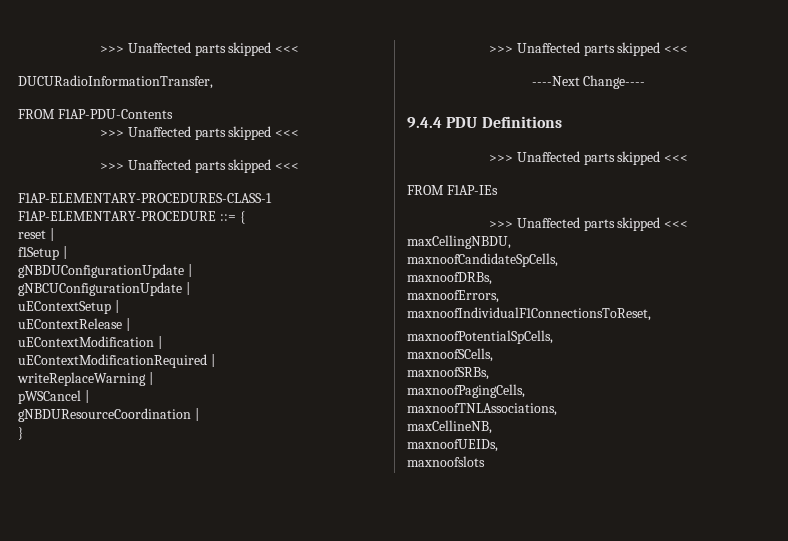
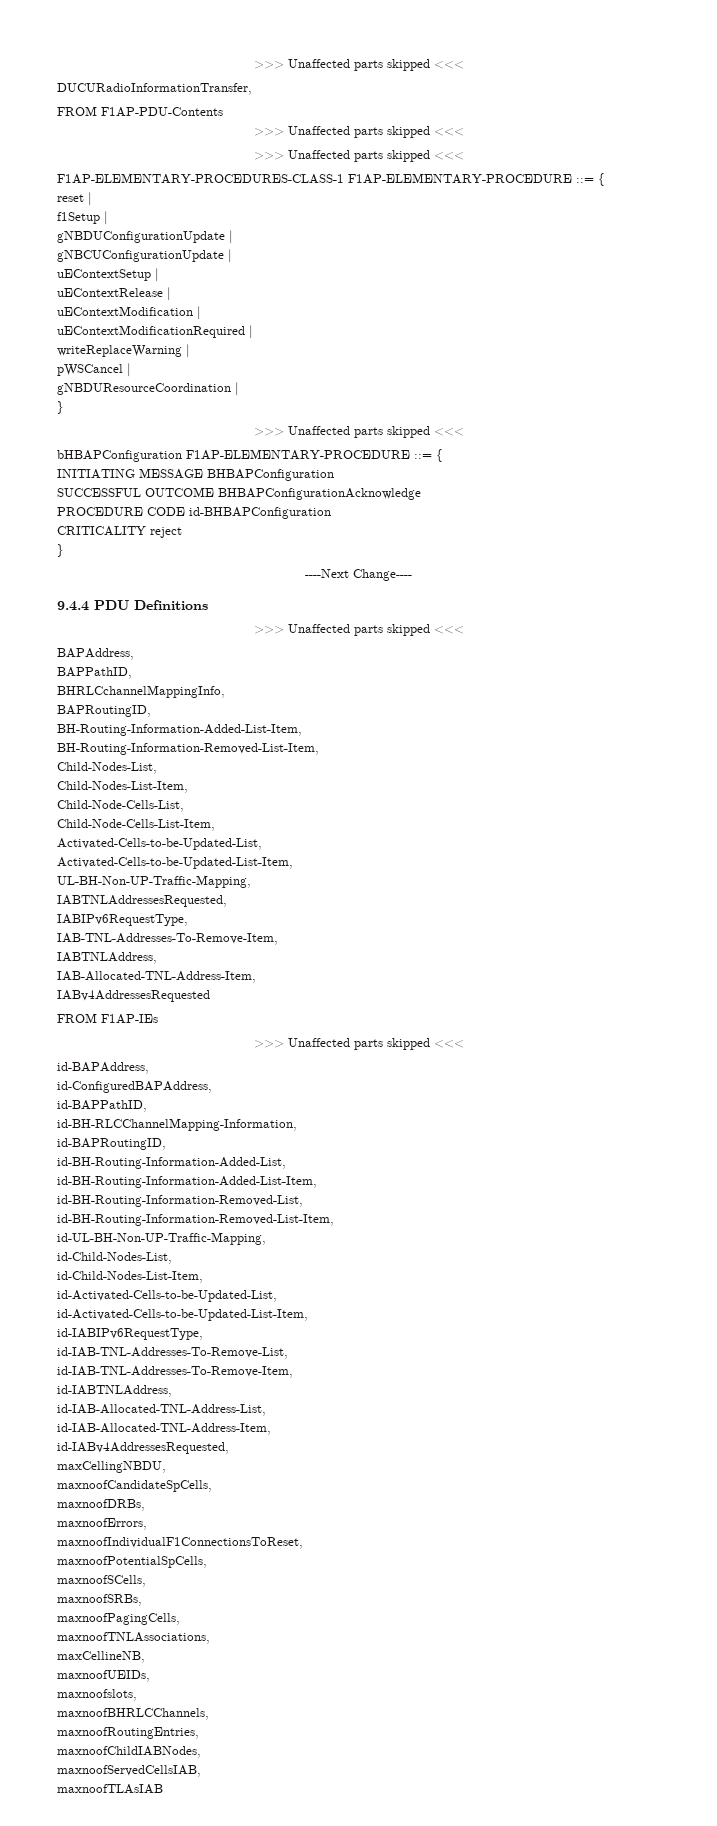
+ bHBAPConfiguration F1AP-ELEMENTARY-PROCEDURE ::= {
+ INITIATING MESSAGE BHBAPConfiguration
+ SUCCESSFUL OUTCOME BHBAPConfigurationAcknowledge
+ PROCEDURE CODE id-BHBAPConfiguration
+ CRITICALITY reject
+ }
+ BAPAddress,
+ BAPPathID,
+ BHRLCchannelMappingInfo,
+ BAPRoutingID,
+ BH-Routing-Information-Added-List-Item,
+ BH-Routing-Information-Removed-List-Item,
+ Child-Nodes-List,
+ Child-Nodes-List-Item,
+ Child-Node-Cells-List,
+ Child-Node-Cells-List-Item,
+ Activated-Cells-to-be-Updated-List,
+ Activated-Cells-to-be-Updated-List-Item,
+ UL-BH-Non-UP-Traffic-Mapping,
+ IABTNLAddressesRequested,
+ IABIPv6RequestType,
+ IAB-TNL-Addresses-To-Remove-Item,
+ IABTNLAddress,
+ IAB-Allocated-TNL-Address-Item,
+ IABv4AddressesRequested
+ id-BAPAddress,
+ id-ConfiguredBAPAddress,
+ id-BAPPathID,
+ id-BH-RLCChannelMapping-Information,
+ id-BAPRoutingID,
+ id-BH-Routing-Information-Added-List,
+ id-BH-Routing-Information-Added-List-Item,
+ id-BH-Routing-Information-Removed-List,
+ id-BH-Routing-Information-Removed-List-Item,
+ id-UL-BH-Non-UP-Traffic-Mapping,
+ id-Child-Nodes-List,
+ id-Child-Nodes-List-Item,
+ id-Activated-Cells-to-be-Updated-List,
+ id-Activated-Cells-to-be-Updated-List-Item,
+ id-IABIPv6RequestType,
+ id-IAB-TNL-Addresses-To-Remove-List,
+ id-IAB-TNL-Addresses-To-Remove-Item,
+ id-IABTNLAddress,
+ id-IAB-Allocated-TNL-Address-List,
+ id-IAB-Allocated-TNL-Address-Item,
+ id-IABv4AddressesRequested,
- maxnoofslots
+ maxnoofslots,
+ maxnoofBHRLCChannels,
+ maxnoofRoutingEntries,
+ maxnoofChildIABNodes,
+ maxnoofServedCellsIAB,
+ maxnoofTLAsIAB

